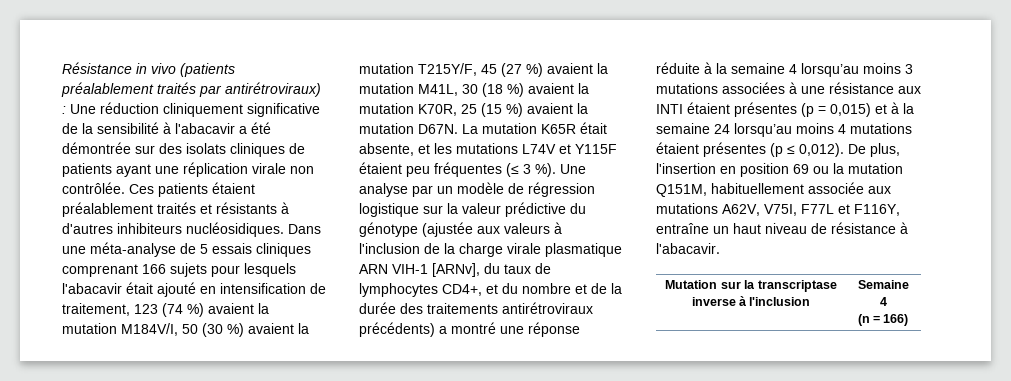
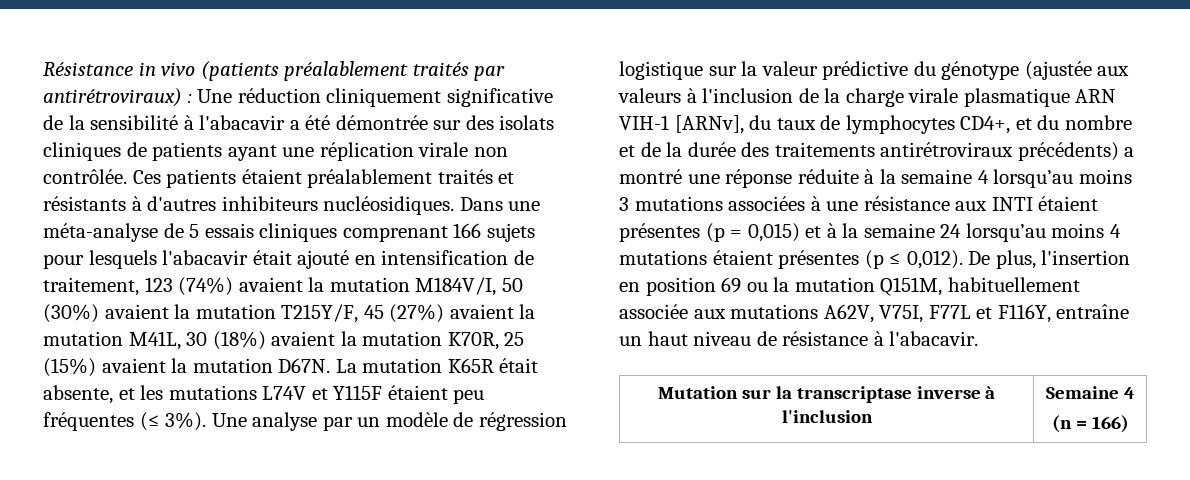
- Dans une méta-analyse de 5 essais cliniques comprenant 166 sujets pour lesquels l'abacavir était ajouté en intensification de traitement, 123 (74 %) avaient la mutation M184V/I, 50 (30 %) avaient la mutation T215Y/F, 45 (27 %) avaient la mutation M41L, 30 (18 %) avaient la mutation K70R, 25 (15 %) avaient la mutation D67N.
+ Dans une méta-analyse de 5 essais cliniques comprenant 166 sujets pour lesquels l'abacavir était ajouté en intensification de traitement, 123 (74%) avaient la mutation M184V/I, 50 (30%) avaient la mutation T215Y/F, 45 (27%) avaient la mutation M41L, 30 (18%) avaient la mutation K70R, 25 (15%) avaient la mutation D67N.
- La mutation K65R était absente, et les mutations L74V et Y115F étaient peu fréquentes (≤ 3 %).
+ La mutation K65R était absente, et les mutations L74V et Y115F étaient peu fréquentes (≤ 3%).

